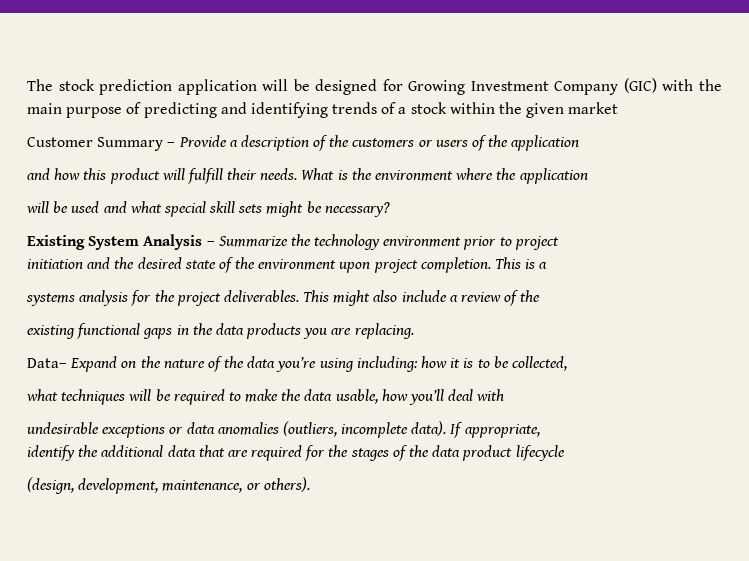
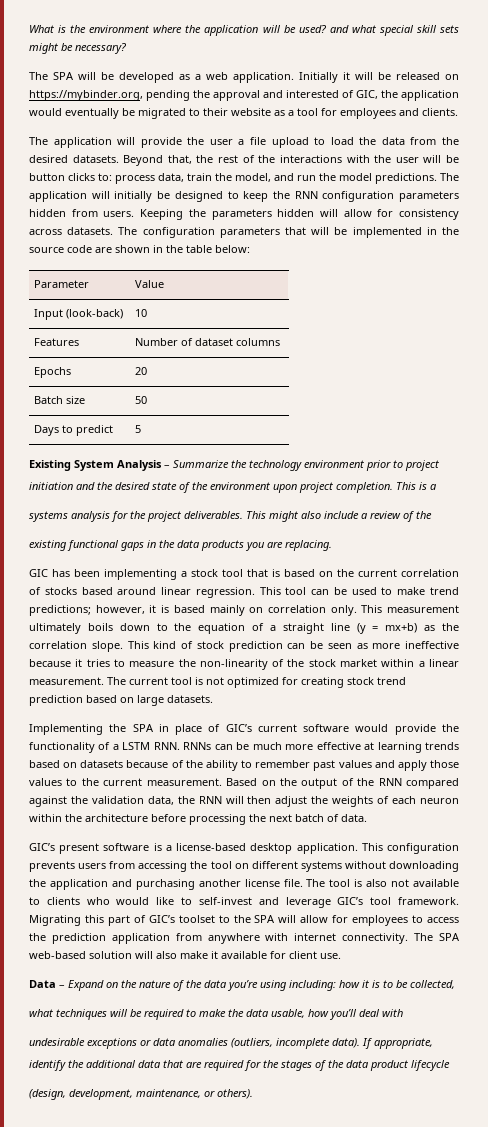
- The stock prediction application will be designed for Growing Investment Company (GIC) with the main purpose of predicting and identifying trends of a stock within the given market
- Customer Summary – Provide a description of the customers or users of the application
- and how this product will fulfill their needs. What is the environment where the application
- will be used and what special skill sets might be necessary?
+ What is the environment where the application will be used? and what special skill sets might be necessary?
+ The SPA will be developed as a web application. Initially it will be released on https://mybinder.org, pending the approval and interested of GIC, the application would eventually be migrated to their website as a tool for employees and clients.
+ The application will provide the user a file upload to load the data from the desired datasets. Beyond that, the rest of the interactions with the user will be button clicks to: process data, train the model, and run the model predictions. The application will initially be designed to keep the RNN configuration parameters hidden from users. Keeping the parameters hidden will allow for consistency across datasets. The configuration parameters that will be implemented in the source code are shown in the table below:
+ Parameter | Value
+ Input (look-back) | 10
+ Features | Number of dataset columns
+ Epochs | 20
+ Batch size | 50
+ Days to predict | 5
- Data– Expand on the nature of the data you’re using including: how it is to be collected,
+ GIC has been implementing a stock tool that is based on the current correlation of stocks based around linear regression. This tool can be used to make trend predictions; however, it is based mainly on correlation only. This measurement ultimately boils down to the equation of a straight line (y = mx+b) as the correlation slope. This kind of stock prediction can be seen as more ineffective because it tries to measure the non-linearity of the stock market within a linear measurement. The current tool is not optimized for creating stock trend prediction based on large datasets.
+ Implementing the SPA in place of GIC’s current software would provide the functionality of a LSTM RNN. RNNs can be much more effective at learning trends based on datasets because of the ability to remember past values and apply those values to the current measurement. Based on the output of the RNN compared against the validation data, the RNN will then adjust the weights of each neuron within the architecture before processing the next batch of data.
+ GIC’s present software is a license-based desktop application. This configuration prevents users from accessing the tool on different systems without downloading the application and purchasing another license file. The tool is also not available to clients who would like to self-invest and leverage GIC’s tool framework. Migrating this part of GIC’s toolset to the SPA will allow for employees to access the prediction application from anywhere with internet connectivity. The SPA web-based solution will also make it available for client use.
+ Data – Expand on the nature of the data you’re using including: how it is to be collected,

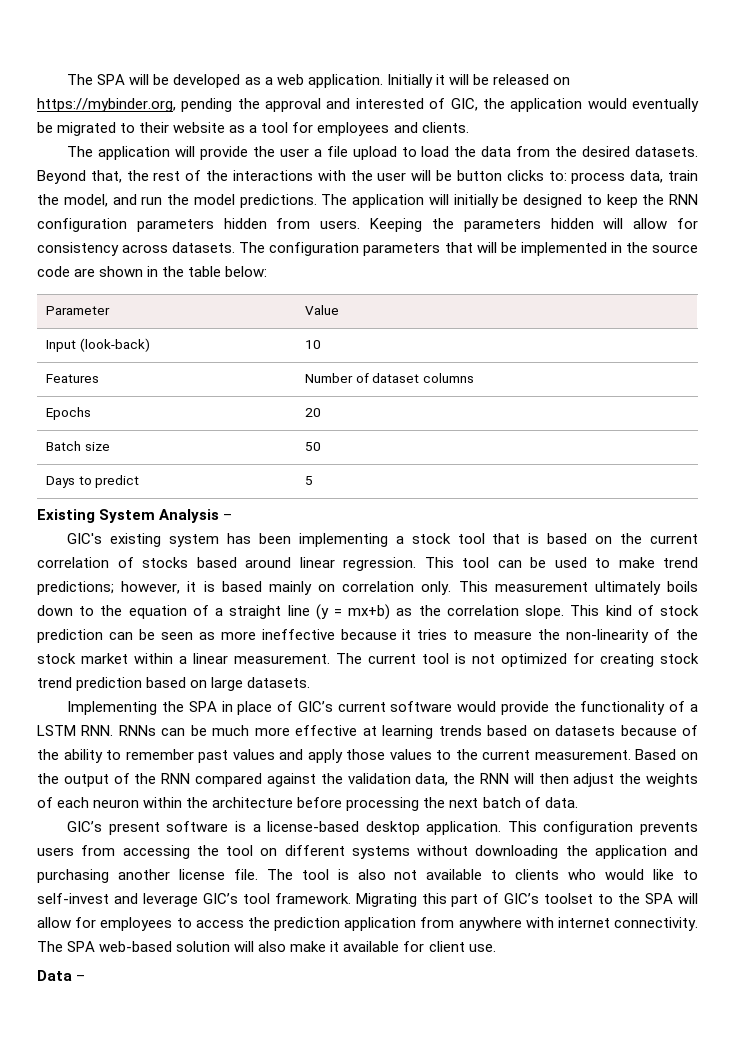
- What is the environment where the application will be used? and what special skill sets might be necessary?
- Existing System Analysis – Summarize the technology environment prior to project
- initiation and the desired state of the environment upon project completion. This is a
- systems analysis for the project deliverables. This might also include a review of the
- existing functional gaps in the data products you are replacing.
- GIC has been implementing a stock tool that is based on the current correlation of stocks based around linear regression.
+ Existing System Analysis –
+ GIC's existing system has been implementing a stock tool that is based on the current correlation of stocks based around linear regression.
- Data – Expand on the nature of the data you’re using including: how it is to be collected,
- what techniques will be required to make the data usable, how you’ll deal with
- undesirable exceptions or data anomalies (outliers, incomplete data). If appropriate,
- identify the additional data that are required for the stages of the data product lifecycle
- (design, development, maintenance, or others).
+ Data –

